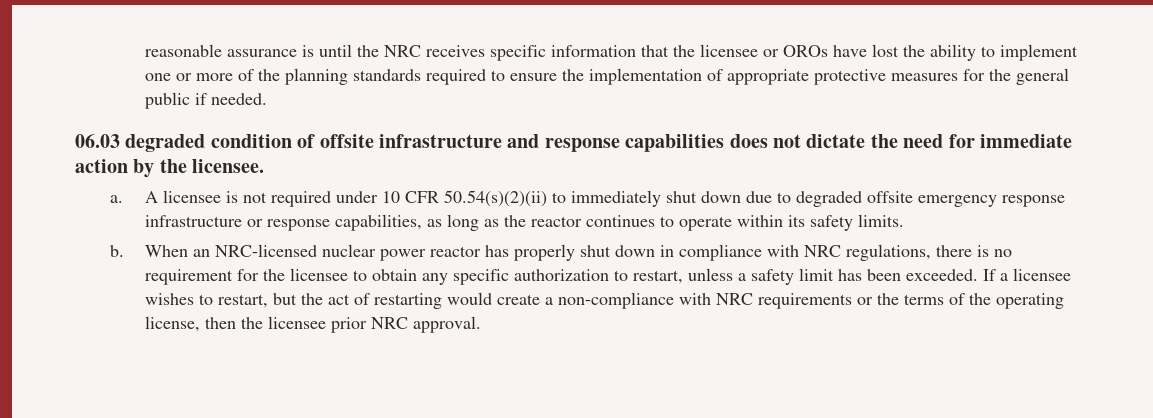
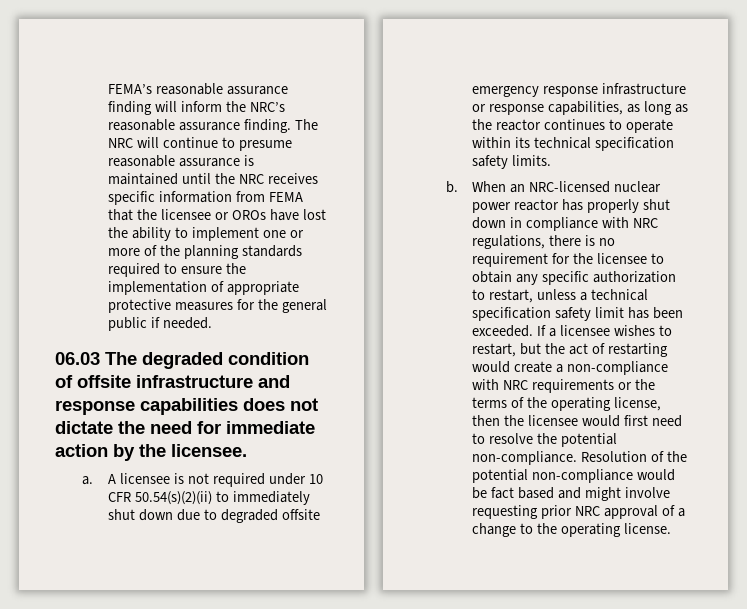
- reasonable assurance is until the NRC receives specific information that the licensee or OROs have lost the ability to implement one or more of the planning standards required to ensure the implementation of appropriate protective measures for the general public if needed.
+ FEMA’s reasonable assurance finding will inform the NRC’s reasonable assurance finding. The NRC will continue to presume reasonable assurance is maintained until the NRC receives specific information from FEMA that the licensee or OROs have lost the ability to implement one or more of the planning standards required to ensure the implementation of appropriate protective measures for the general public if needed.
- 06.03 degraded condition of offsite infrastructure and response capabilities does not dictate the need for immediate action by the licensee.
+ 06.03 The degraded condition of offsite infrastructure and response capabilities does not dictate the need for immediate action by the licensee.
- A licensee is not required under 10 CFR 50.54(s)(2)(ii) to immediately shut down due to degraded offsite emergency response infrastructure or response capabilities, as long as the reactor continues to operate within its safety limits.
+ A licensee is not required under 10 CFR 50.54(s)(2)(ii) to immediately shut down due to degraded offsite emergency response infrastructure or response capabilities, as long as the reactor continues to operate within its technical specification safety limits.
- When an NRC-licensed nuclear power reactor has properly shut down in compliance with NRC regulations, there is no requirement for the licensee to obtain any specific authorization to restart, unless a safety limit has been exceeded.
+ When an NRC-licensed nuclear power reactor has properly shut down in compliance with NRC regulations, there is no requirement for the licensee to obtain any specific authorization to restart, unless a technical specification safety limit has been exceeded.
- If a licensee wishes to restart, but the act of restarting would create a non-compliance with NRC requirements or the terms of the operating license, then the licensee prior NRC approval.
+ If a licensee wishes to restart, but the act of restarting would create a non-compliance with NRC requirements or the terms of the operating license, then the licensee would first need to resolve the potential non-compliance. Resolution of the potential non-compliance would be fact based and might involve requesting prior NRC approval of a change to the operating license.

